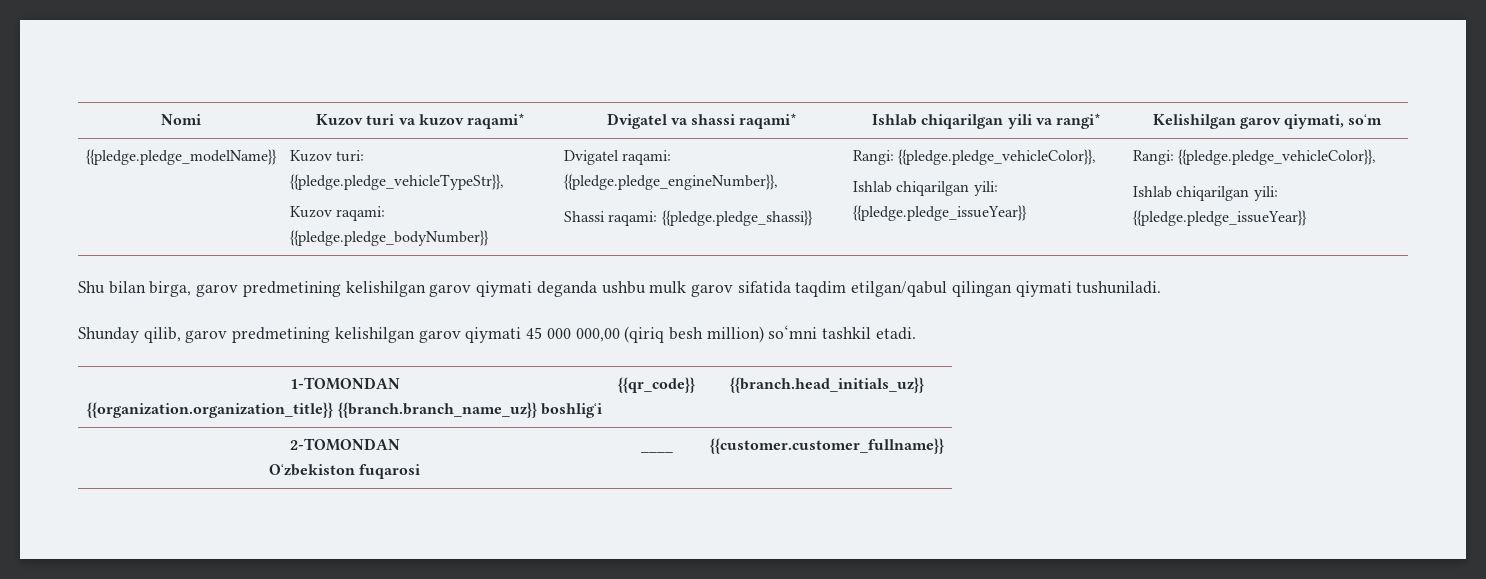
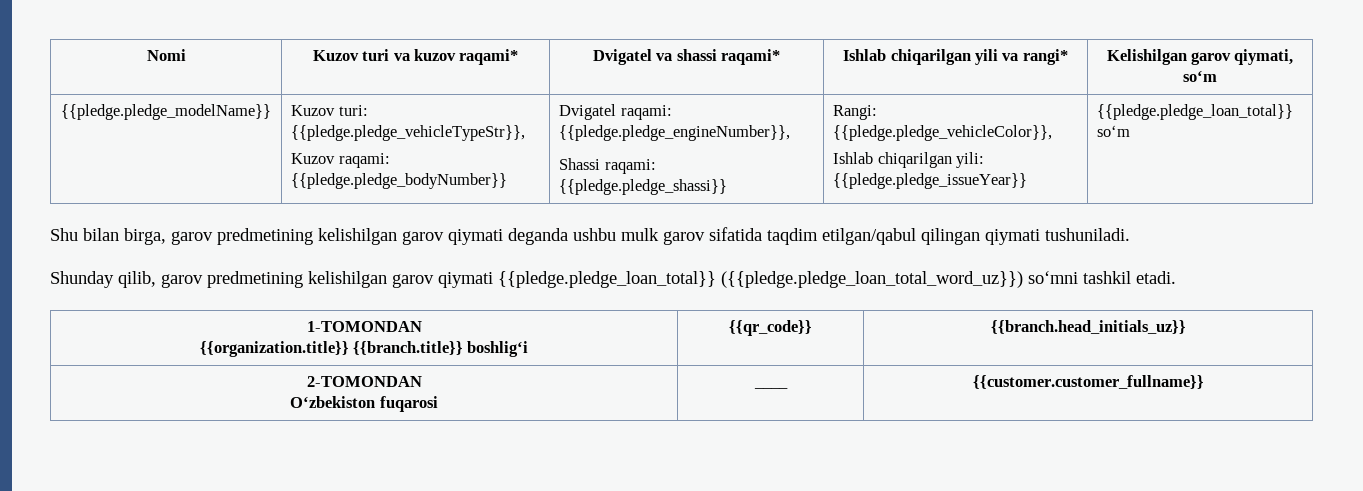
  {{pledge.pledge_modelName}} | Kuzov turi: {{pledge.pledge_vehicleTypeStr}},
  Kuzov raqami: {{pledge.pledge_bodyNumber}} | Dvigatel raqami: {{pledge.pledge_engineNumber}},
  Shassi raqami: {{pledge.pledge_shassi}} | Rangi: {{pledge.pledge_vehicleColor}},
- Ishlab chiqarilgan yili: {{pledge.pledge_issueYear}} | Rangi: {{pledge.pledge_vehicleColor}},
- Ishlab chiqarilgan yili: {{pledge.pledge_issueYear}}
+ Ishlab chiqarilgan yili: {{pledge.pledge_issueYear}} | {{pledge.pledge_loan_total}} soʻm
- Shunday qilib, garov predmetining kelishilgan garov qiymati 45 000 000,00 (qiriq besh million) so‘mni tashkil etadi.
+ Shunday qilib, garov predmetining kelishilgan garov qiymati {{pledge.pledge_loan_total}} ({{pledge.pledge_loan_total_word_uz}}) so‘mni tashkil etadi.
  1-TOMONDAN
- {{organization.organization_title}} {{branch.branch_name_uz}} boshligʻi | {{qr_code}} | {{branch.head_initials_uz}}
+ {{organization.title}} {{branch.title}} boshligʻi | {{qr_code}} | {{branch.head_initials_uz}}

